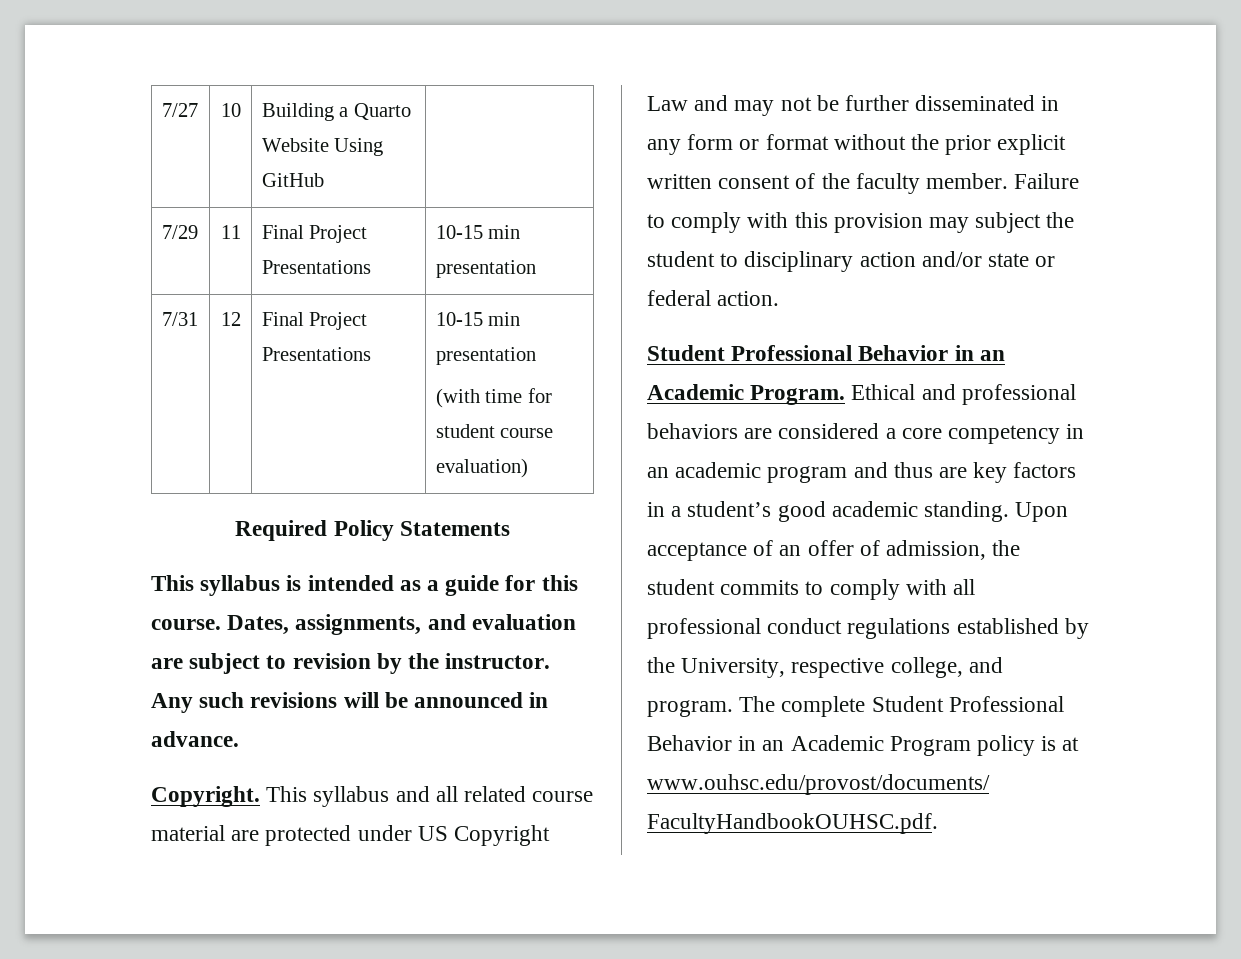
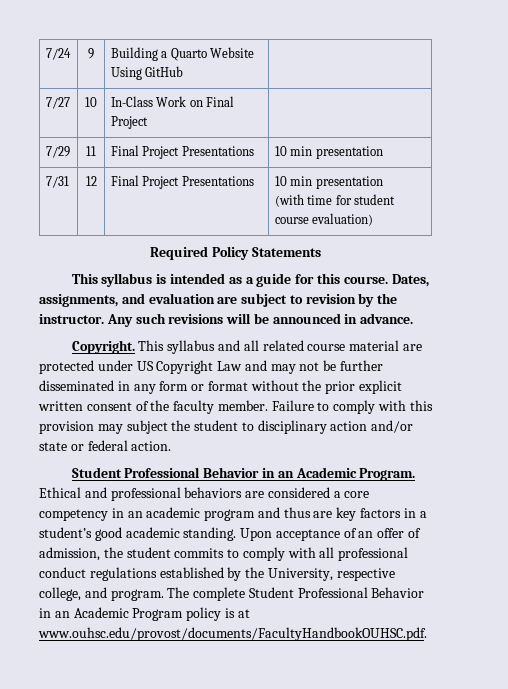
- 7/27 | 10 | Building a Quarto Website Using GitHub |
+ 7/24 | 9 | Building a Quarto Website Using GitHub |
+ 7/27 | 10 | In-Class Work on Final Project |
- 7/29 | 11 | Final Project Presentations | 10-15 min presentation
+ 7/29 | 11 | Final Project Presentations | 10 min presentation
- 7/31 | 12 | Final Project Presentations | 10-15 min presentation
+ 7/31 | 12 | Final Project Presentations | 10 min presentation

